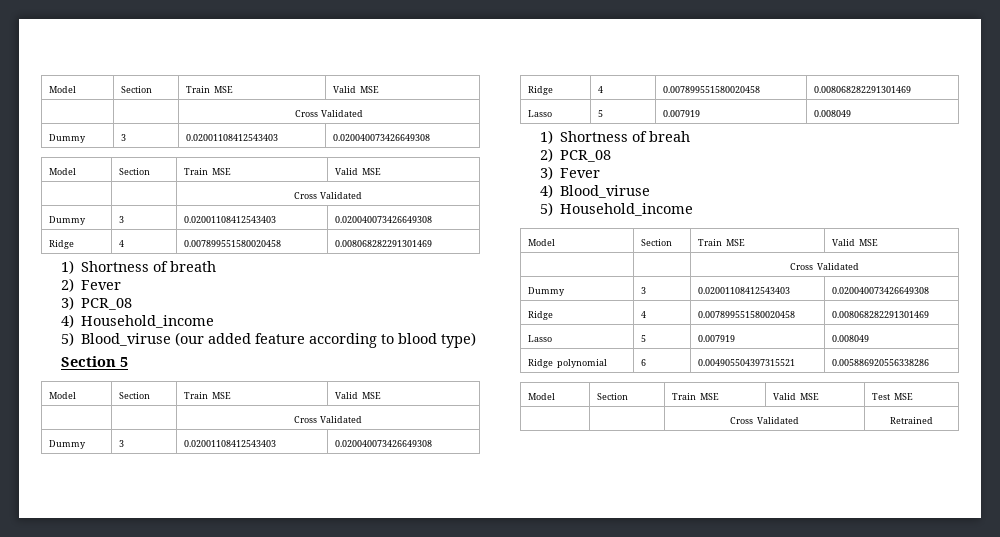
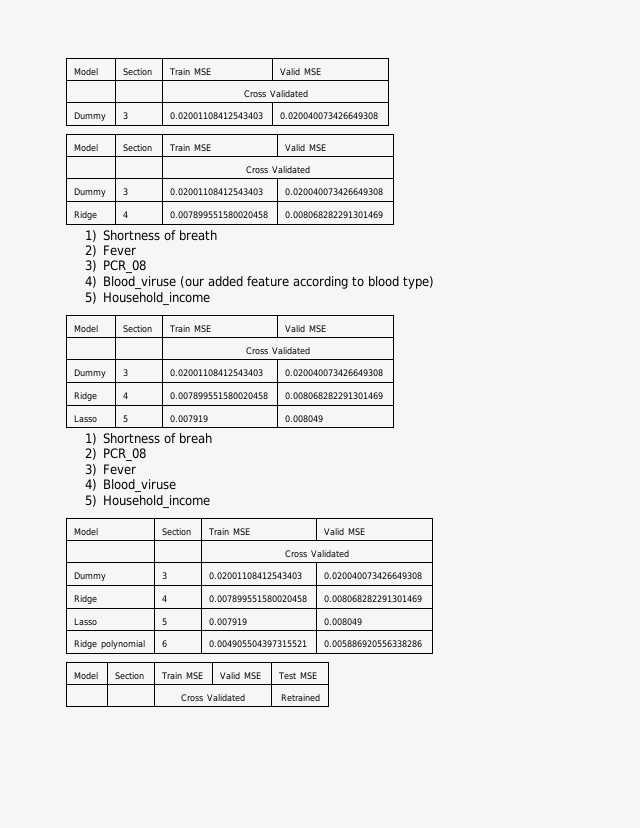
- 4) Household_income
- 5) Blood_viruse (our added feature according to blood type)
- Section 5
+ 4) Blood_viruse (our added feature according to blood type)
+ 5) Household_income

